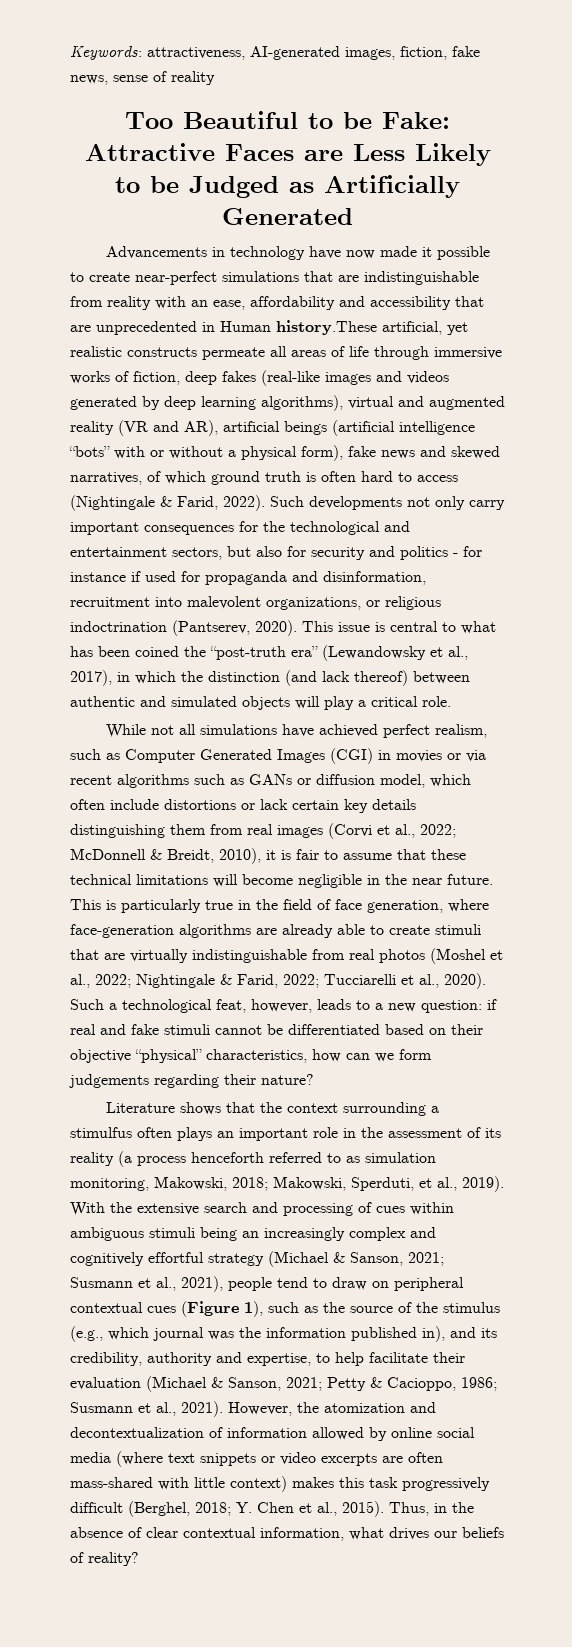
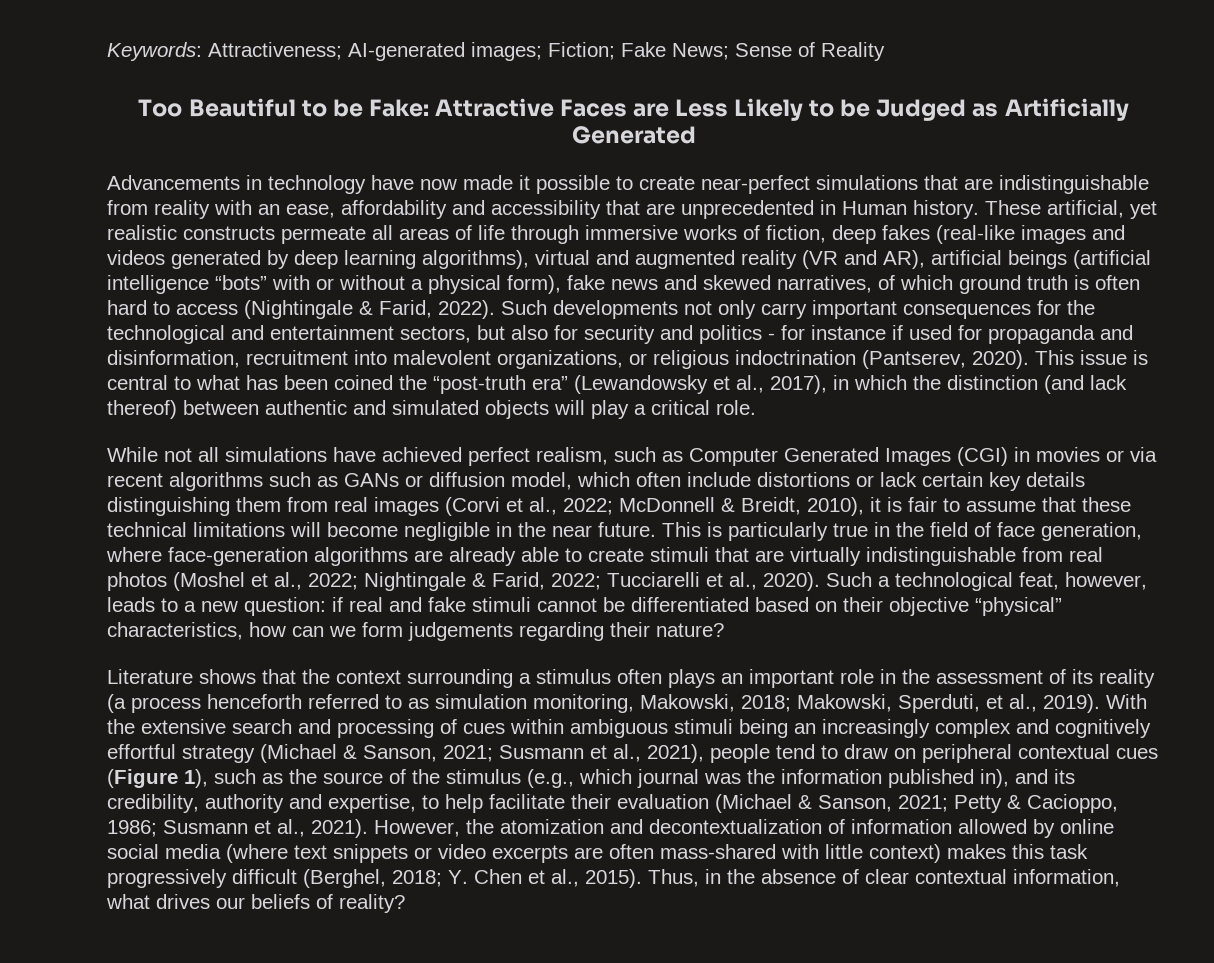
- Keywords: attractiveness, AI-generated images, fiction, fake news, sense of reality
+ Keywords: Attractiveness; AI-generated images; Fiction; Fake News; Sense of Reality
- Advancements in technology have now made it possible to create near-perfect simulations that are indistinguishable from reality with an ease, affordability and accessibility that are unprecedented in Human history.These artificial, yet realistic constructs permeate all areas of life through immersive works of fiction, deep fakes (real-like images and videos generated by deep learning algorithms), virtual and augmented reality (VR and AR), artificial beings (artificial intelligence “bots” with or without a physical form), fake news and skewed narratives, of which ground truth is often hard to access (Nightingale & Farid, 2022).
+ Advancements in technology have now made it possible to create near-perfect simulations that are indistinguishable from reality with an ease, affordability and accessibility that are unprecedented in Human history. These artificial, yet realistic constructs permeate all areas of life through immersive works of fiction, deep fakes (real-like images and videos generated by deep learning algorithms), virtual and augmented reality (VR and AR), artificial beings (artificial intelligence “bots” with or without a physical form), fake news and skewed narratives, of which ground truth is often hard to access (Nightingale & Farid, 2022).
- Literature shows that the context surrounding a stimulfus often plays an important role in the assessment of its reality (a process henceforth referred to as simulation monitoring, Makowski, 2018; Makowski, Sperduti, et al., 2019).
+ Literature shows that the context surrounding a stimulus often plays an important role in the assessment of its reality (a process henceforth referred to as simulation monitoring, Makowski, 2018; Makowski, Sperduti, et al., 2019).

